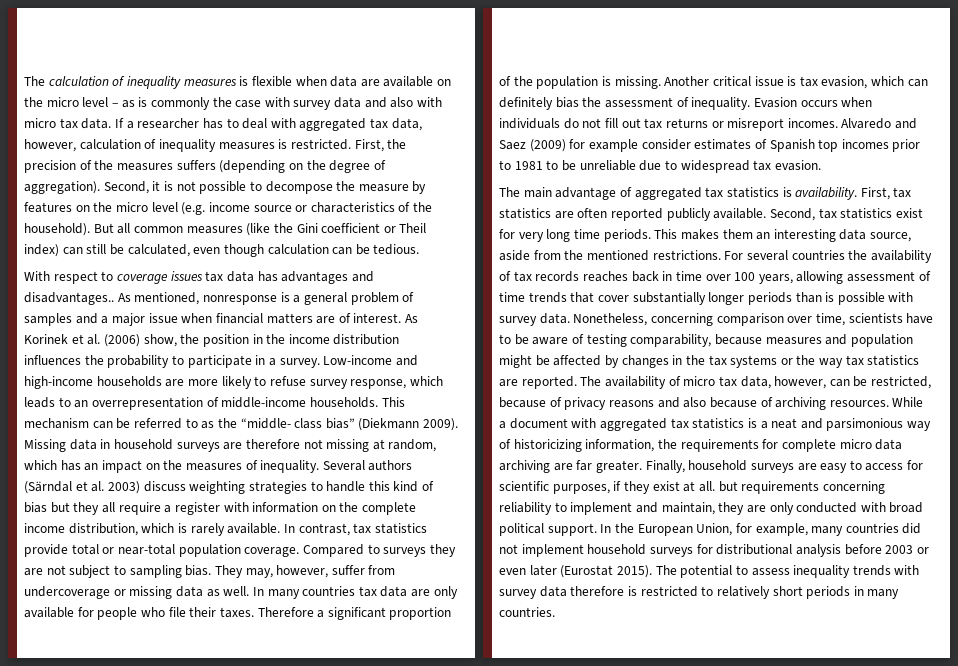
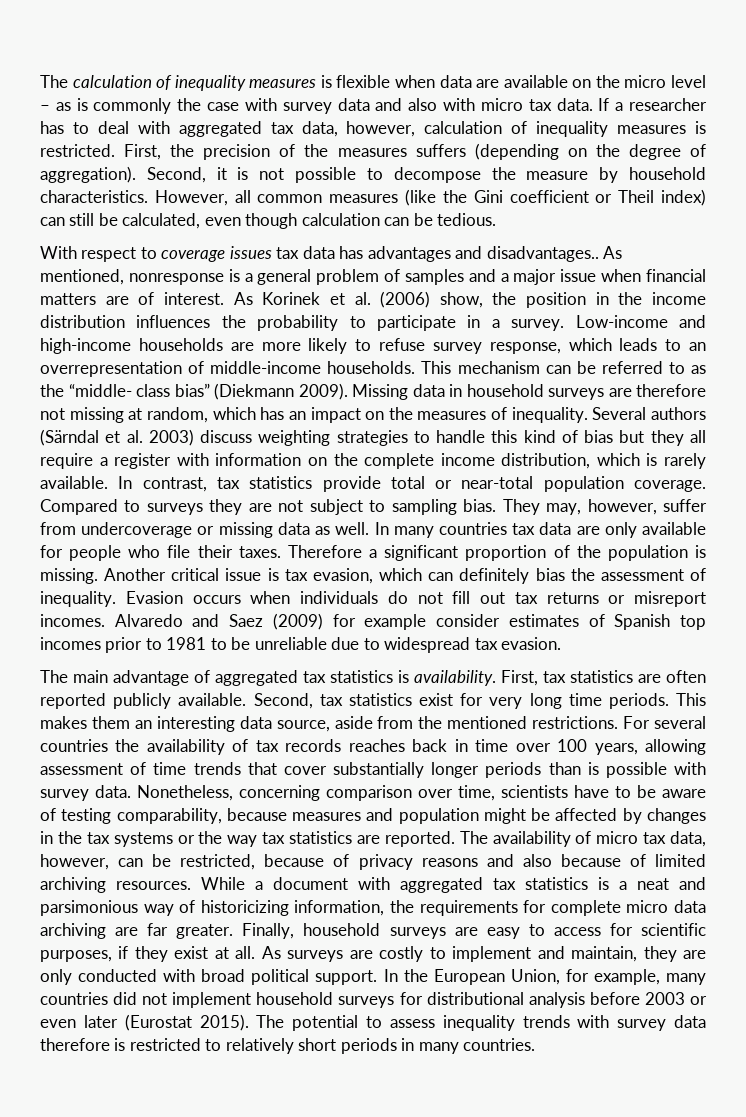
- Second, it is not possible to decompose the measure by features on the micro level (e.g. income source or characteristics of the household). But all common measures (like the Gini coefficient or Theil index) can still be calculated, even though calculation can be tedious.
+ Second, it is not possible to decompose the measure by household characteristics. However, all common measures (like the Gini coefficient or Theil index) can still be calculated, even though calculation can be tedious.
- The availability of micro tax data, however, can be restricted, because of privacy reasons and also because of archiving resources.
+ The availability of micro tax data, however, can be restricted, because of privacy reasons and also because of limited archiving resources.
- Finally, household surveys are easy to access for scientific purposes, if they exist at all. but requirements concerning reliability to implement and maintain, they are only conducted with broad political support.
+ Finally, household surveys are easy to access for scientific purposes, if they exist at all. As surveys are costly to implement and maintain, they are only conducted with broad political support.

